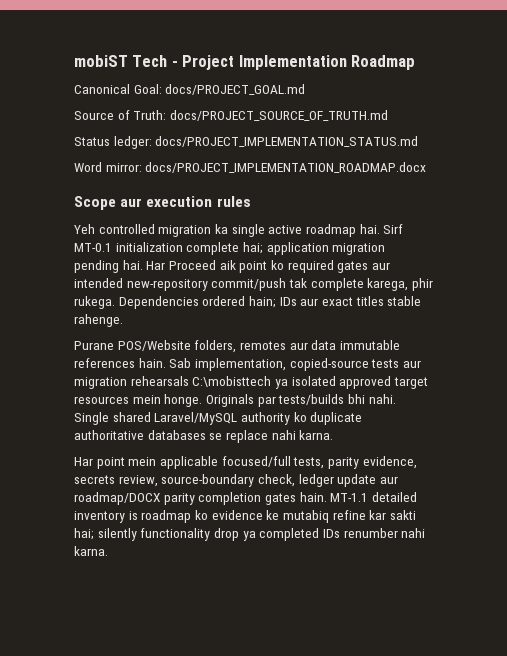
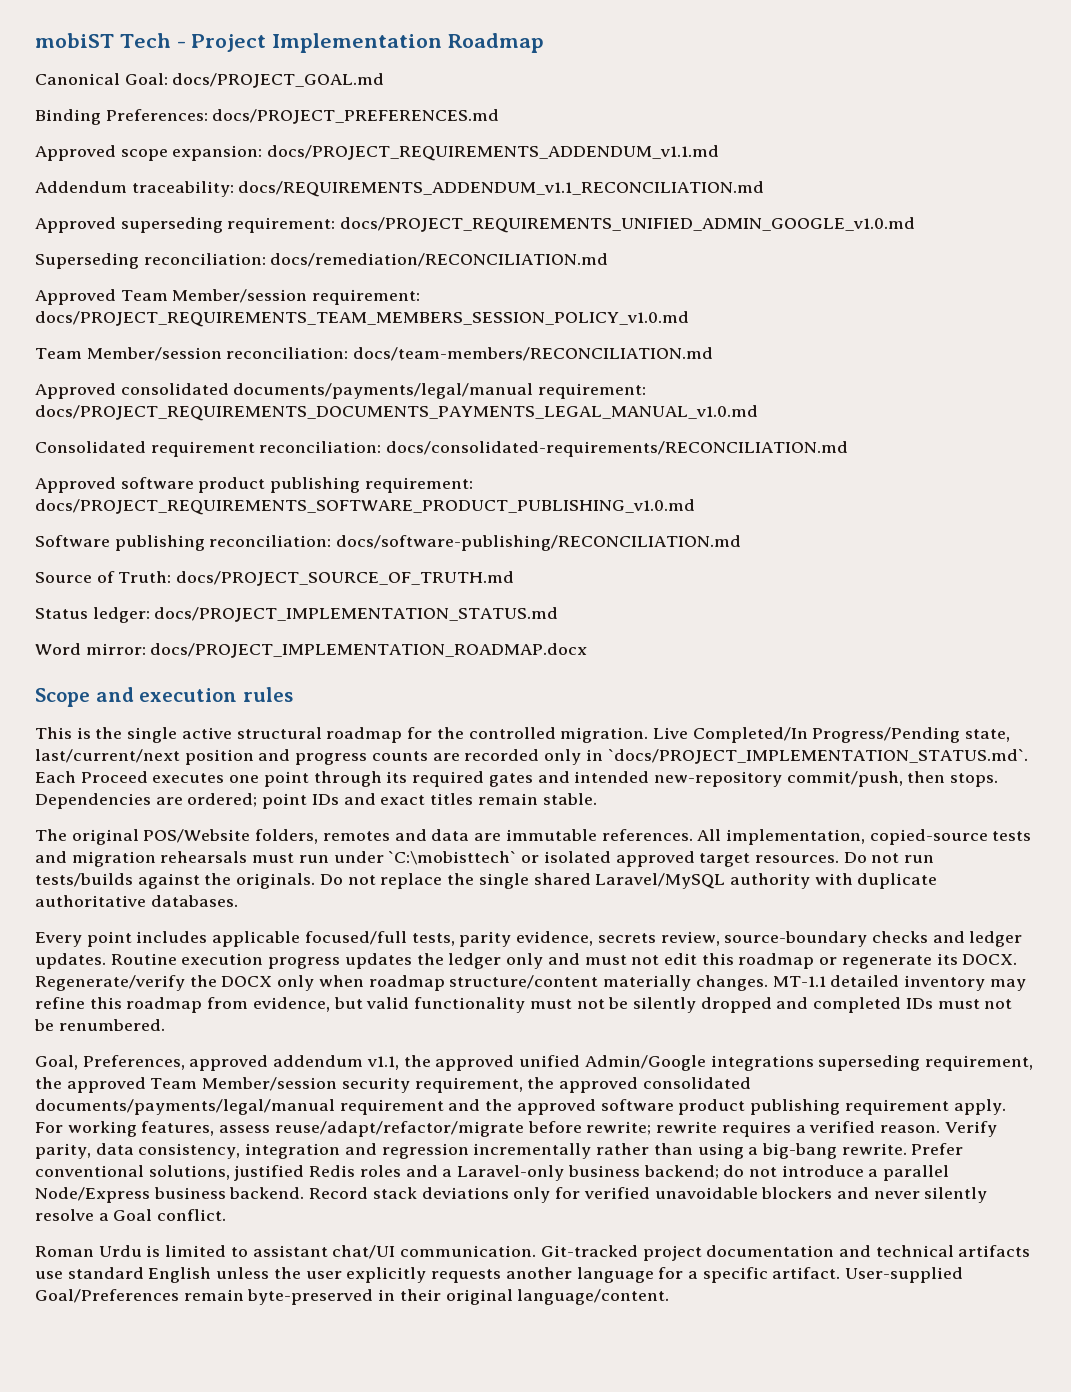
+ Binding Preferences: docs/PROJECT_PREFERENCES.md
+ Approved scope expansion: docs/PROJECT_REQUIREMENTS_ADDENDUM_v1.1.md
+ Addendum traceability: docs/REQUIREMENTS_ADDENDUM_v1.1_RECONCILIATION.md
+ Approved superseding requirement: docs/PROJECT_REQUIREMENTS_UNIFIED_ADMIN_GOOGLE_v1.0.md
+ Superseding reconciliation: docs/remediation/RECONCILIATION.md
+ Approved Team Member/session requirement: docs/PROJECT_REQUIREMENTS_TEAM_MEMBERS_SESSION_POLICY_v1.0.md
+ Team Member/session reconciliation: docs/team-members/RECONCILIATION.md
+ Approved consolidated documents/payments/legal/manual requirement: docs/PROJECT_REQUIREMENTS_DOCUMENTS_PAYMENTS_LEGAL_MANUAL_v1.0.md
+ Consolidated requirement reconciliation: docs/consolidated-requirements/RECONCILIATION.md
+ Approved software product publishing requirement: docs/PROJECT_REQUIREMENTS_SOFTWARE_PRODUCT_PUBLISHING_v1.0.md
+ Software publishing reconciliation: docs/software-publishing/RECONCILIATION.md
- Scope aur execution rules
+ Scope and execution rules
- Yeh controlled migration ka single active roadmap hai. Sirf MT-0.1 initialization complete hai; application migration pending hai. Har Proceed aik point ko required gates aur intended new-repository commit/push tak complete karega, phir rukega. Dependencies ordered hain; IDs aur exact titles stable rahenge.
- Purane POS/Website folders, remotes aur data immutable references hain. Sab implementation, copied-source tests aur migration rehearsals C:\mobisttech ya isolated approved target resources mein honge. Originals par tests/builds bhi nahi. Single shared Laravel/MySQL authority ko duplicate authoritative databases se replace nahi karna.
- Har point mein applicable focused/full tests, parity evidence, secrets review, source-boundary check, ledger update aur roadmap/DOCX parity completion gates hain. MT-1.1 detailed inventory is roadmap ko evidence ke mutabiq refine kar sakti hai; silently functionality drop ya completed IDs renumber nahi karna.
+ This is the single active structural roadmap for the controlled migration. Live Completed/In Progress/Pending state, last/current/next position and progress counts are recorded only in `docs/PROJECT_IMPLEMENTATION_STATUS.md`. Each Proceed executes one point through its required gates and intended new-repository commit/push, then stops. Dependencies are ordered; point IDs and exact titles remain stable.
+ The original POS/Website folders, remotes and data are immutable references. All implementation, copied-source tests and migration rehearsals must run under `C:\mobisttech` or isolated approved target resources. Do not run tests/builds against the originals. Do not replace the single shared Laravel/MySQL authority with duplicate authoritative databases.
+ Every point includes applicable focused/full tests, parity evidence, secrets review, source-boundary checks and ledger updates. Routine execution progress updates the ledger only and must not edit this roadmap or regenerate its DOCX. Regenerate/verify the DOCX only when roadmap structure/content materially changes. MT-1.1 detailed inventory may refine this roadmap from evidence, but valid functionality must not be silently dropped and completed IDs must not be renumbered.
+ Goal, Preferences, approved addendum v1.1, the approved unified Admin/Google integrations superseding requirement, the approved Team Member/session security requirement, the approved consolidated documents/payments/legal/manual requirement and the approved software product publishing requirement apply. For working features, assess reuse/adapt/refactor/migrate before rewrite; rewrite requires a verified reason. Verify parity, data consistency, integration and regression incrementally rather than using a big-bang rewrite. Prefer conventional solutions, justified Redis roles and a Laravel-only business backend; do not introduce a parallel Node/Express business backend. Record stack deviations only for verified unavoidable blockers and never silently resolve a Goal conflict.
+ Roman Urdu is limited to assistant chat/UI communication. Git-tracked project documentation and technical artifacts use standard English unless the user explicitly requests another language for a specific artifact. User-supplied Goal/Preferences remain byte-preserved in their original language/content.

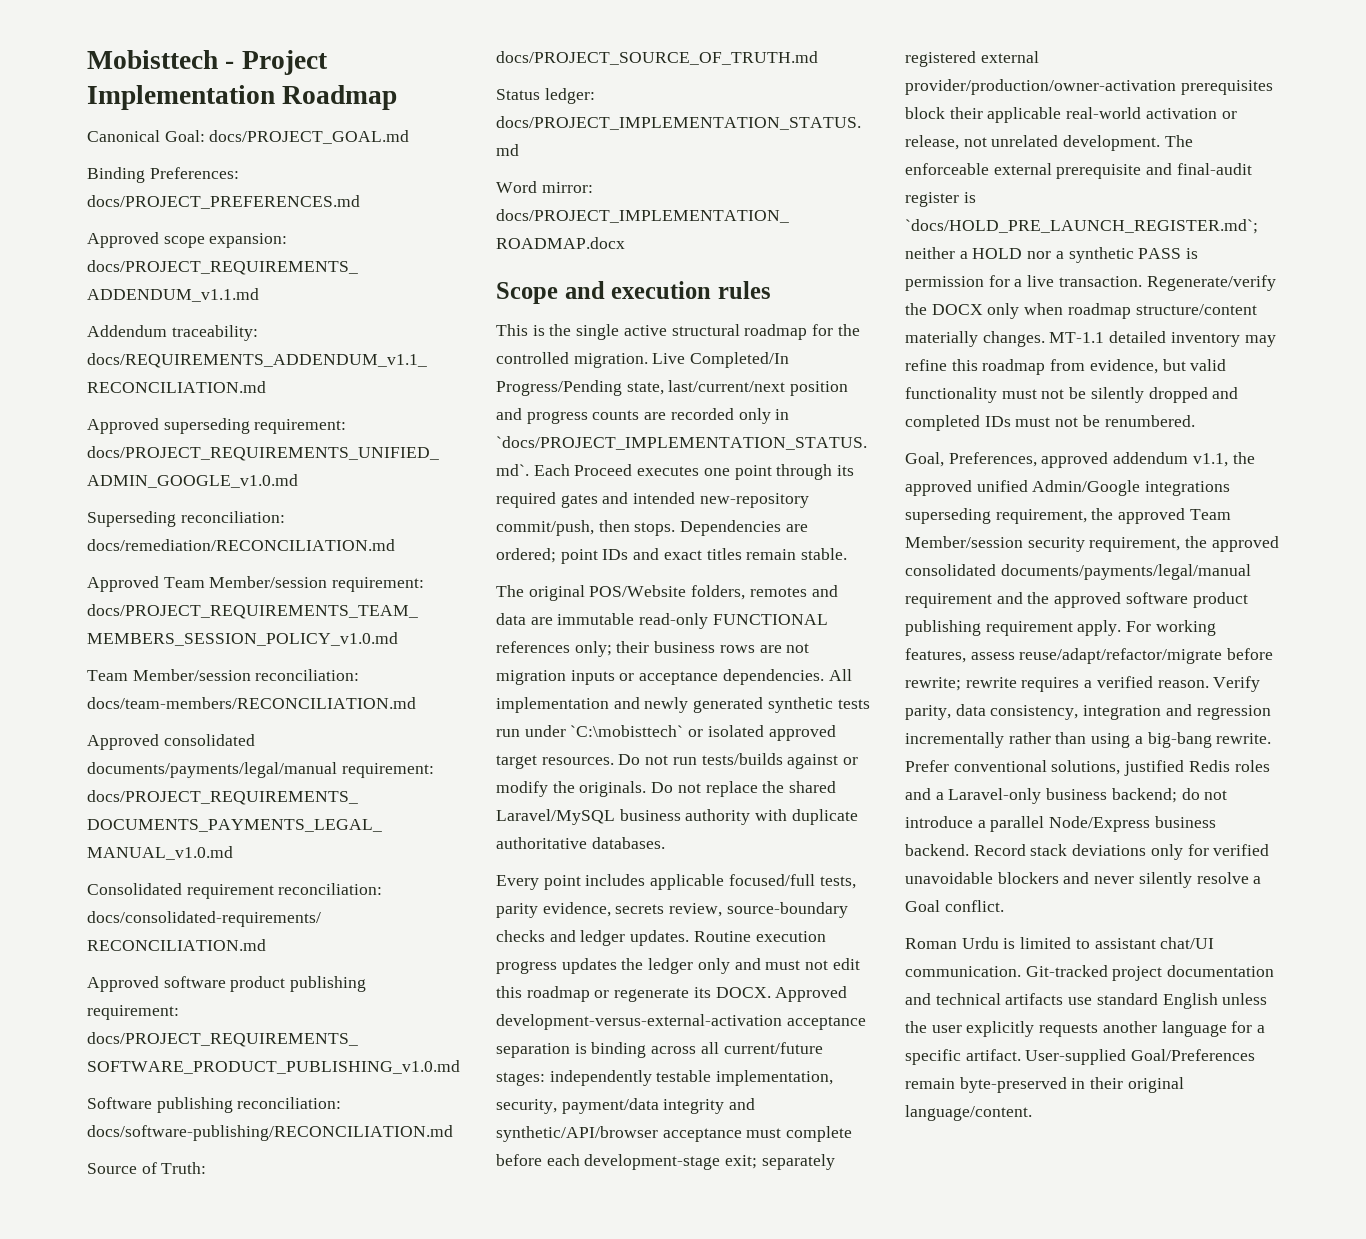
- mobiST Tech - Project Implementation Roadmap
+ Mobisttech - Project Implementation Roadmap
- The original POS/Website folders, remotes and data are immutable references. All implementation, copied-source tests and migration rehearsals must run under `C:\mobisttech` or isolated approved target resources.
+ The original POS/Website folders, remotes and data are immutable read-only FUNCTIONAL references only; their business rows are not migration inputs or acceptance dependencies. All implementation and newly generated synthetic tests run under `C:\mobisttech` or isolated approved target resources.
- Do not run tests/builds against the originals.
+ Do not run tests/builds against or modify the originals.
- Do not replace the single shared Laravel/MySQL authority with duplicate authoritative databases.
+ Do not replace the shared Laravel/MySQL business authority with duplicate authoritative databases.
+ Approved development-versus-external-activation acceptance separation is binding across all current/future stages: independently testable implementation, security, payment/data integrity and synthetic/API/browser acceptance must complete before each development-stage exit; separately registered external provider/production/owner-activation prerequisites block their applicable real-world activation or release, not unrelated development. The enforceable external prerequisite and final-audit register is `docs/HOLD_PRE_LAUNCH_REGISTER.md`; neither a HOLD nor a synthetic PASS is permission for a live transaction.

